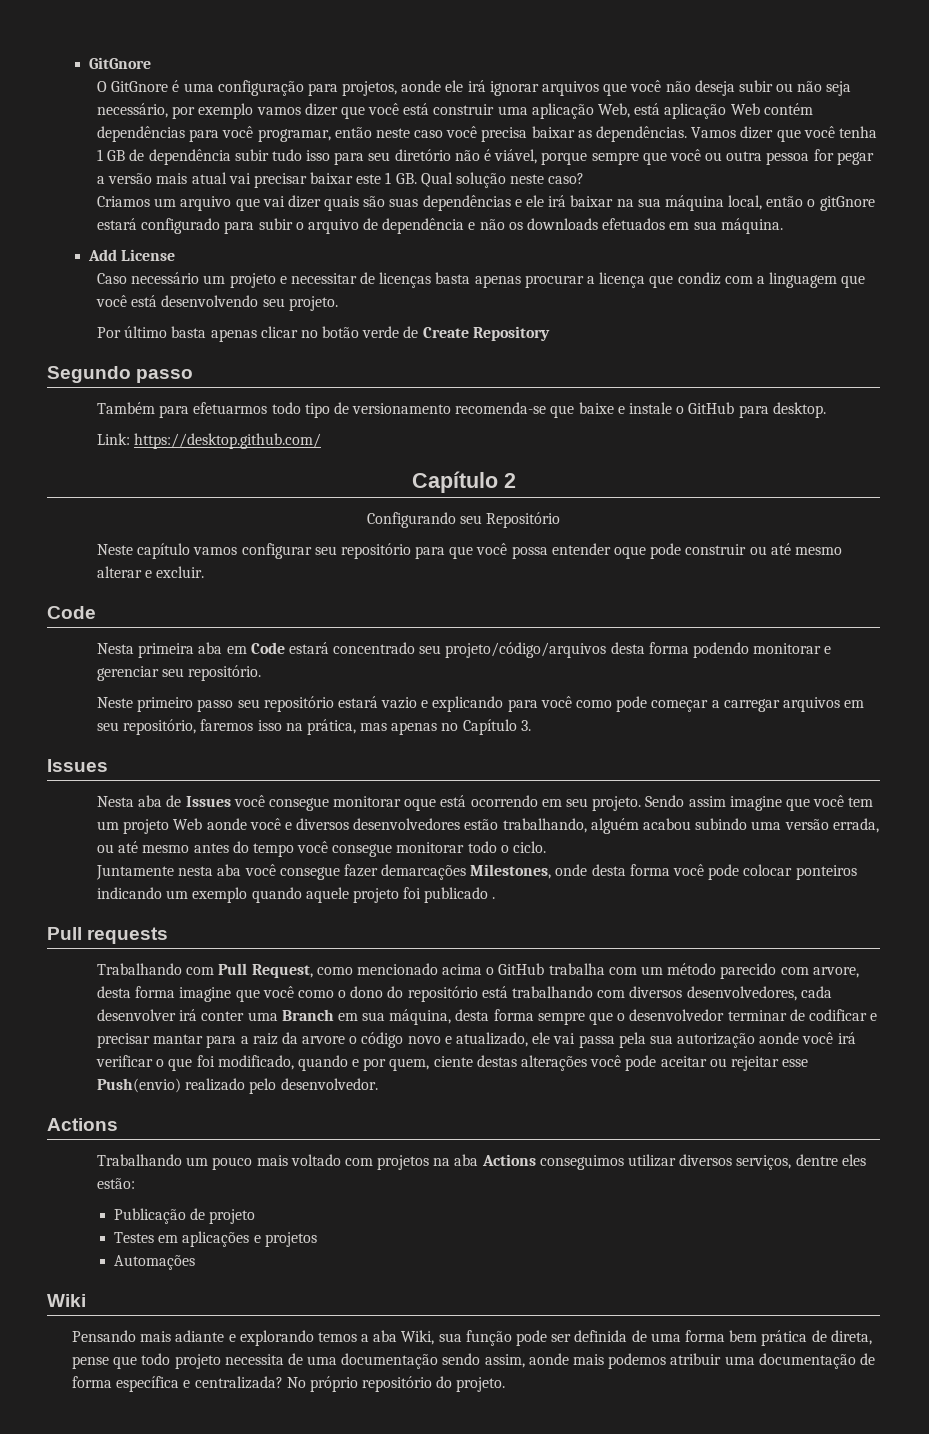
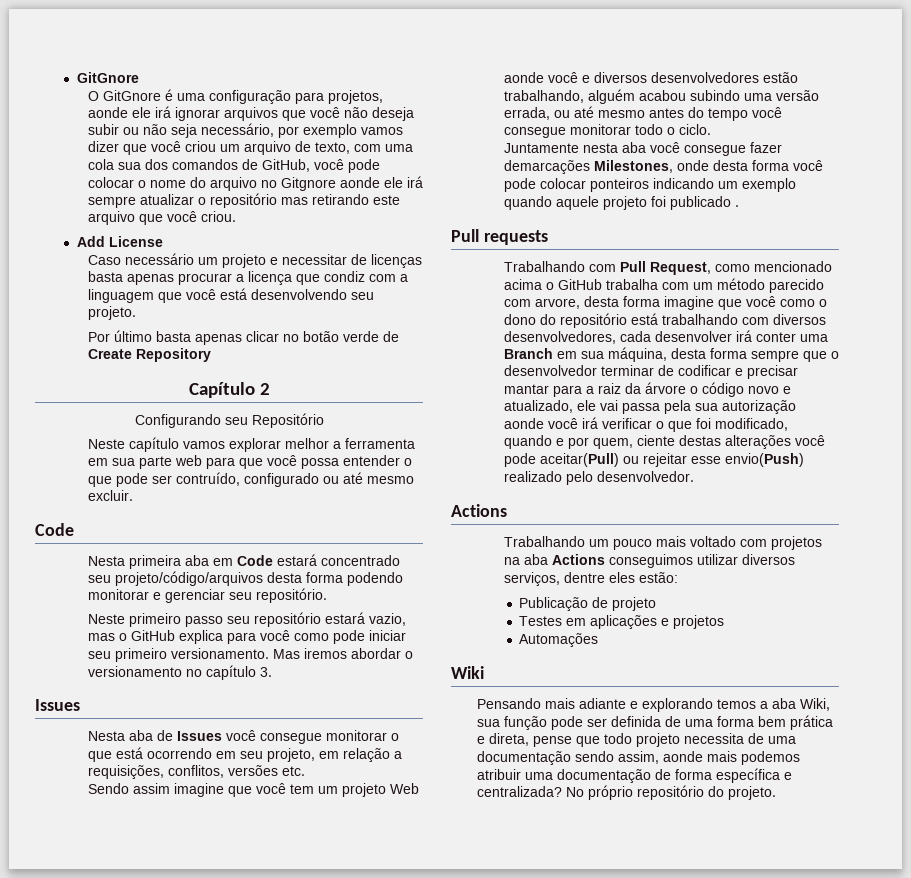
- O GitGnore é uma configuração para projetos, aonde ele irá ignorar arquivos que você não deseja subir ou não seja necessário, por exemplo vamos dizer que você está construir uma aplicação Web, está aplicação Web contém dependências para você programar, então neste caso você precisa baixar as dependências. Vamos dizer que você tenha 1 GB de dependência subir tudo isso para seu diretório não é viável, porque sempre que você ou outra pessoa for pegar a versão mais atual vai precisar baixar este 1 GB. Qual solução neste caso?
- Criamos um arquivo que vai dizer quais são suas dependências e ele irá baixar na sua máquina local, então o gitGnore estará configurado para subir o arquivo de dependência e não os downloads efetuados em sua máquina.
+ O GitGnore é uma configuração para projetos, aonde ele irá ignorar arquivos que você não deseja subir ou não seja necessário, por exemplo vamos dizer que você criou um arquivo de texto, com uma cola sua dos comandos de GitHub, você pode colocar o nome do arquivo no Gitgnore aonde ele irá sempre atualizar o repositório mas retirando este arquivo que você criou.
- Segundo passo
- Também para efetuarmos todo tipo de versionamento recomenda-se que baixe e instale o GitHub para desktop.
- Link: https://desktop.github.com/
- Neste capítulo vamos configurar seu repositório para que você possa entender oque pode construir ou até mesmo alterar e excluir.
+ Neste capítulo vamos explorar melhor a ferramenta em sua parte web para que você possa entender o que pode ser contruído, configurado ou até mesmo excluir.
- Neste primeiro passo seu repositório estará vazio e explicando para você como pode começar a carregar arquivos em seu repositório, faremos isso na prática, mas apenas no Capítulo 3.
+ Neste primeiro passo seu repositório estará vazio, mas o GitHub explica para você como pode iniciar seu primeiro versionamento. Mas iremos abordar o versionamento no capítulo 3.
- Nesta aba de Issues você consegue monitorar oque está ocorrendo em seu projeto. Sendo assim imagine que você tem um projeto Web aonde você e diversos desenvolvedores estão trabalhando, alguém acabou subindo uma versão errada, ou até mesmo antes do tempo você consegue monitorar todo o ciclo.
+ Nesta aba de Issues você consegue monitorar o que está ocorrendo em seu projeto, em relação a requisições, conflitos, versões etc.
+ Sendo assim imagine que você tem um projeto Web aonde você e diversos desenvolvedores estão trabalhando, alguém acabou subindo uma versão errada, ou até mesmo antes do tempo você consegue monitorar todo o ciclo.
- Trabalhando com Pull Request, como mencionado acima o GitHub trabalha com um método parecido com arvore, desta forma imagine que você como o dono do repositório está trabalhando com diversos desenvolvedores, cada desenvolver irá conter uma Branch em sua máquina, desta forma sempre que o desenvolvedor terminar de codificar e precisar mantar para a raiz da arvore o código novo e atualizado, ele vai passa pela sua autorização aonde você irá verificar o que foi modificado, quando e por quem, ciente destas alterações você pode aceitar ou rejeitar esse Push(envio) realizado pelo desenvolvedor.
+ Trabalhando com Pull Request, como mencionado acima o GitHub trabalha com um método parecido com arvore, desta forma imagine que você como o dono do repositório está trabalhando com diversos desenvolvedores, cada desenvolver irá conter uma Branch em sua máquina, desta forma sempre que o desenvolvedor terminar de codificar e precisar mantar para a raiz da árvore o código novo e atualizado, ele vai passa pela sua autorização aonde você irá verificar o que foi modificado, quando e por quem, ciente destas alterações você pode aceitar(Pull) ou rejeitar esse envio(Push) realizado pelo desenvolvedor.
- Pensando mais adiante e explorando temos a aba Wiki, sua função pode ser definida de uma forma bem prática de direta, pense que todo projeto necessita de uma documentação sendo assim, aonde mais podemos atribuir uma documentação de forma específica e centralizada?
+ Pensando mais adiante e explorando temos a aba Wiki, sua função pode ser definida de uma forma bem prática e direta, pense que todo projeto necessita de uma documentação sendo assim, aonde mais podemos atribuir uma documentação de forma específica e centralizada?

